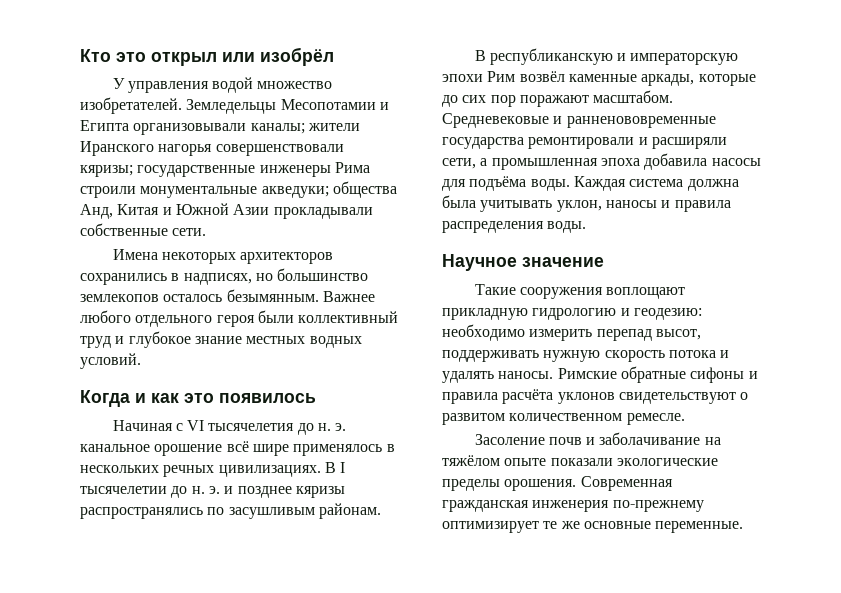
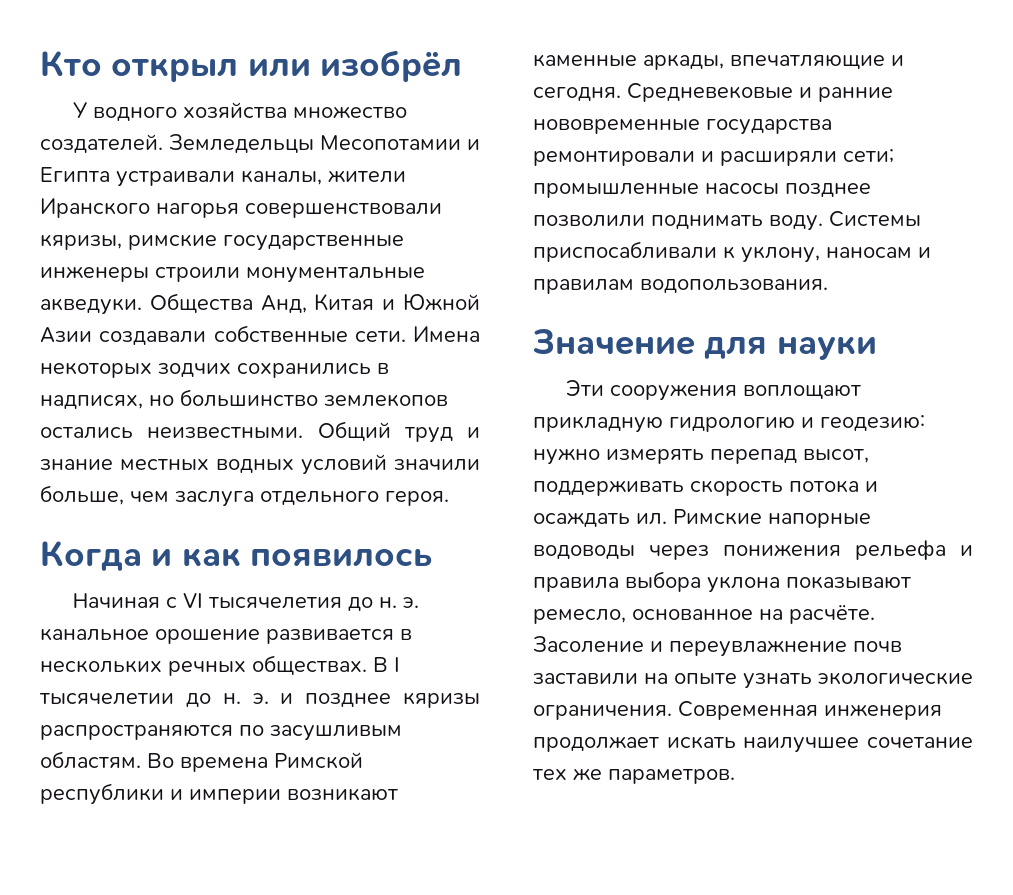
- Кто это открыл или изобрёл
+ Кто открыл или изобрёл
- У управления водой множество изобретателей.
+ У водного хозяйства множество создателей.
- Земледельцы Месопотамии и Египта организовывали каналы; жители Иранского нагорья совершенствовали кяризы; государственные инженеры Рима строили монументальные акведуки; общества Анд, Китая и Южной Азии прокладывали собственные сети.
- Имена некоторых архитекторов сохранились в надписях, но большинство землекопов осталось безымянным. Важнее любого отдельного героя были коллективный труд и глубокое знание местных водных условий.
+ Земледельцы Месопотамии и Египта устраивали каналы, жители Иранского нагорья совершенствовали кяризы, римские государственные инженеры строили монументальные акведуки. Общества Анд, Китая и Южной Азии создавали собственные сети. Имена некоторых зодчих сохранились в надписях, но большинство землекопов остались неизвестными. Общий труд и знание местных водных условий значили больше, чем заслуга отдельного героя.
- Когда и как это появилось
+ Когда и как появилось
- Начиная с VI тысячелетия до н. э. канальное орошение всё шире применялось в нескольких речных цивилизациях.
+ Начиная с VI тысячелетия до н. э. канальное орошение развивается в нескольких речных обществах.
- В I тысячелетии до н. э. и позднее кяризы распространялись по засушливым районам.
- В республиканскую и императорскую эпохи Рим возвёл каменные аркады, которые до сих пор поражают масштабом. Средневековые и ранненововременные государства ремонтировали и расширяли сети, а промышленная эпоха добавила насосы для подъёма воды. Каждая система должна была учитывать уклон, наносы и правила распределения воды.
- Научное значение
- Такие сооружения воплощают прикладную гидрологию и геодезию: необходимо измерить перепад высот, поддерживать нужную скорость потока и удалять наносы. Римские обратные сифоны и правила расчёта уклонов свидетельствуют о развитом количественном ремесле.
- Засоление почв и заболачивание на тяжёлом опыте показали экологические пределы орошения. Современная гражданская инженерия по-прежнему оптимизирует те же основные переменные.
+ В I тысячелетии до н. э. и позднее кяризы распространяются по засушливым областям. Во времена Римской республики и империи возникают каменные аркады, впечатляющие и сегодня. Средневековые и ранние нововременные государства ремонтировали и расширяли сети; промышленные насосы позднее позволили поднимать воду. Системы приспосабливали к уклону, наносам и правилам водопользования.
+ Значение для науки
+ Эти сооружения воплощают прикладную гидрологию и геодезию: нужно измерять перепад высот, поддерживать скорость потока и осаждать ил. Римские напорные водоводы через понижения рельефа и правила выбора уклона показывают ремесло, основанное на расчёте. Засоление и переувлажнение почв заставили на опыте узнать экологические ограничения. Современная инженерия продолжает искать наилучшее сочетание тех же параметров.

